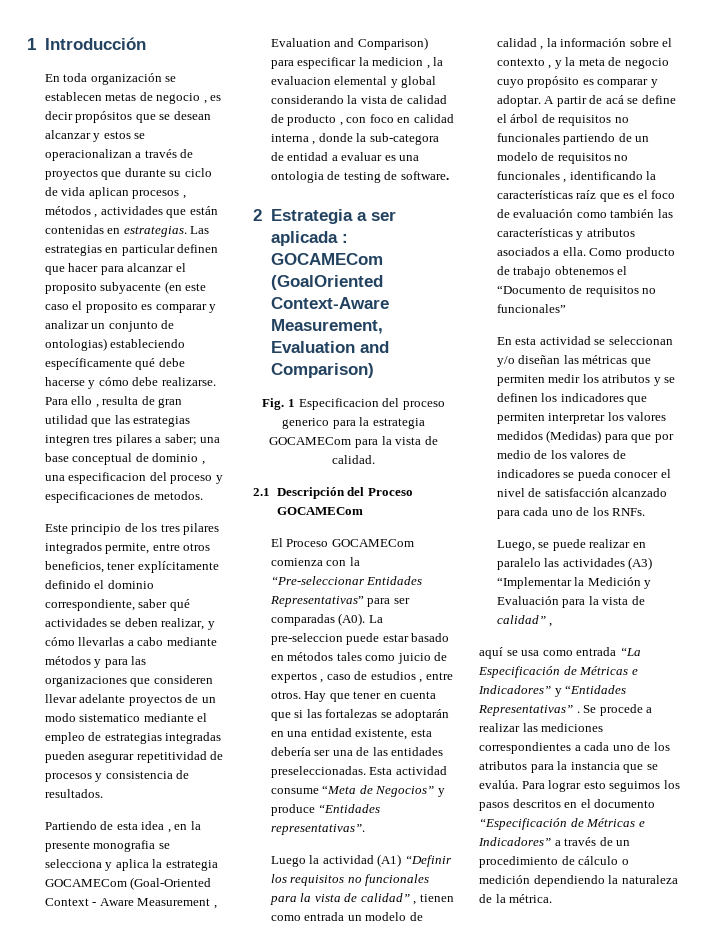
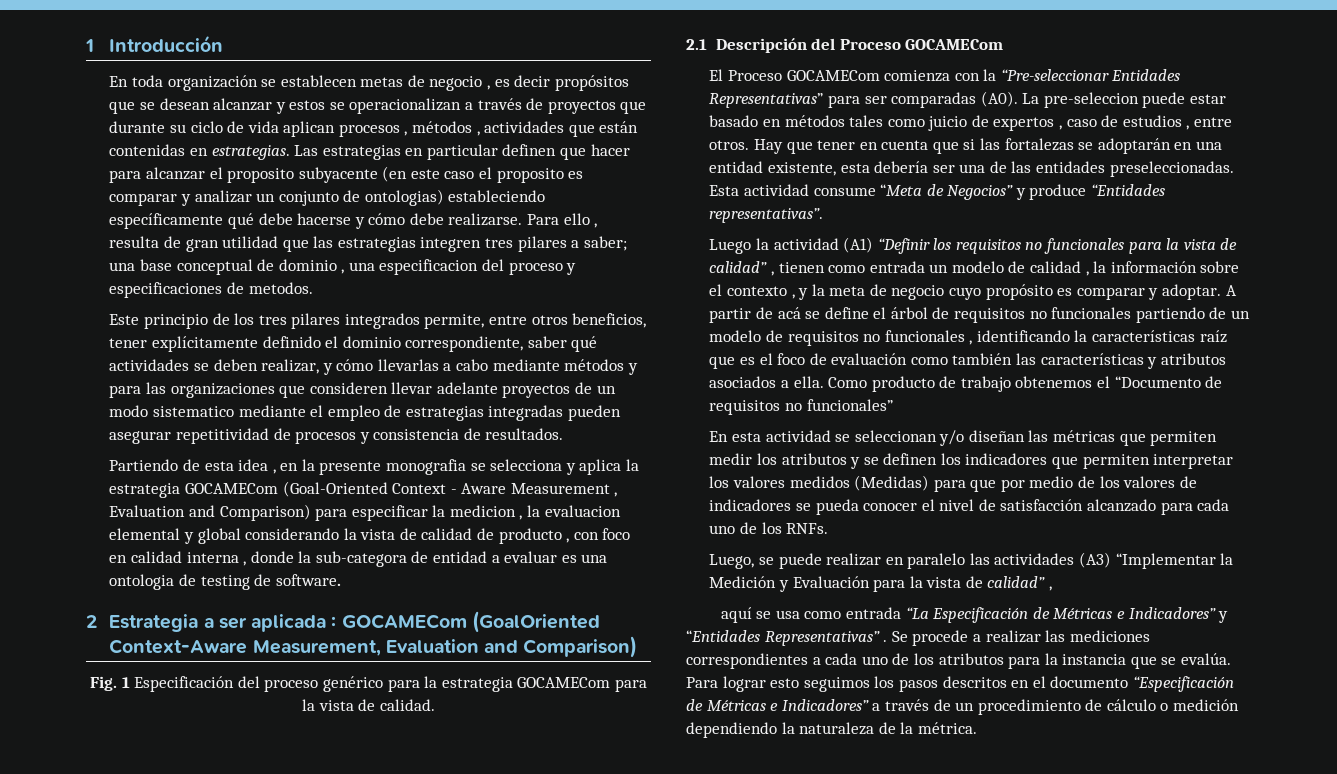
- Fig. 1 Especificacion del proceso generico para la estrategia GOCAMECom para la vista de calidad.
+ Fig. 1 Especificación del proceso genérico para la estrategia GOCAMECom para la vista de calidad.

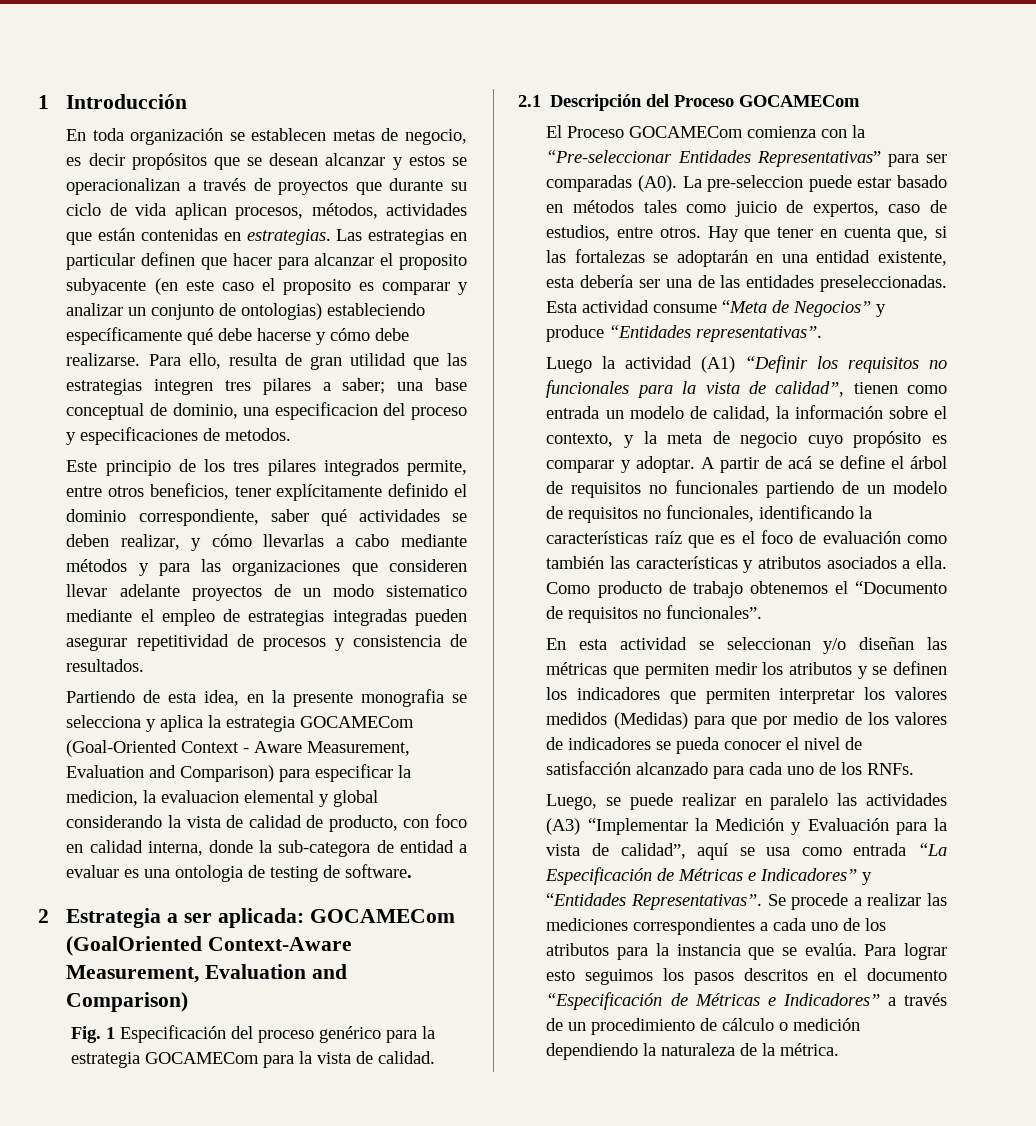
- En toda organización se establecen metas de negocio , es decir propósitos que se desean alcanzar y estos se operacionalizan a través de proyectos que durante su ciclo de vida aplican procesos , métodos , actividades que están contenidas en estrategias.
+ En toda organización se establecen metas de negocio, es decir propósitos que se desean alcanzar y estos se operacionalizan a través de proyectos que durante su ciclo de vida aplican procesos, métodos, actividades que están contenidas en estrategias.
- Para ello , resulta de gran utilidad que las estrategias integren tres pilares a saber; una base conceptual de dominio , una especificacion del proceso y especificaciones de metodos.
+ Para ello, resulta de gran utilidad que las estrategias integren tres pilares a saber; una base conceptual de dominio, una especificacion del proceso y especificaciones de metodos.
- Partiendo de esta idea , en la presente monografia se selecciona y aplica la estrategia GOCAMECom (Goal-Oriented Context - Aware Measurement , Evaluation and Comparison) para especificar la medicion , la evaluacion elemental y global considerando la vista de calidad de producto , con foco en calidad interna , donde la sub-categora de entidad a evaluar es una ontologia de testing de software.
+ Partiendo de esta idea, en la presente monografia se selecciona y aplica la estrategia GOCAMECom (Goal-Oriented Context - Aware Measurement, Evaluation and Comparison) para especificar la medicion, la evaluacion elemental y global considerando la vista de calidad de producto, con foco en calidad interna, donde la sub-categora de entidad a evaluar es una ontologia de testing de software.
- 2 Estrategia a ser aplicada : GOCAMECom (GoalOriented Context-Aware Measurement, Evaluation and Comparison)
+ 2 Estrategia a ser aplicada: GOCAMECom (GoalOriented Context-Aware Measurement, Evaluation and Comparison)
- El Proceso GOCAMECom comienza con la “Pre-seleccionar Entidades Representativas” para ser comparadas (A0). La pre-seleccion puede estar basado en métodos tales como juicio de expertos , caso de estudios , entre otros.
+ El Proceso GOCAMECom comienza con la “Pre-seleccionar Entidades Representativas” para ser comparadas (A0). La pre-seleccion puede estar basado en métodos tales como juicio de expertos, caso de estudios, entre otros.
- Hay que tener en cuenta que si las fortalezas se adoptarán en una entidad existente, esta debería ser una de las entidades preseleccionadas.
+ Hay que tener en cuenta que, si las fortalezas se adoptarán en una entidad existente, esta debería ser una de las entidades preseleccionadas.
- Luego la actividad (A1) “Definir los requisitos no funcionales para la vista de calidad” , tienen como entrada un modelo de calidad , la información sobre el contexto , y la meta de negocio cuyo propósito es comparar y adoptar.
+ Luego la actividad (A1) “Definir los requisitos no funcionales para la vista de calidad”, tienen como entrada un modelo de calidad, la información sobre el contexto, y la meta de negocio cuyo propósito es comparar y adoptar.
- A partir de acá se define el árbol de requisitos no funcionales partiendo de un modelo de requisitos no funcionales , identificando la características raíz que es el foco de evaluación como también las características y atributos asociados a ella.
+ A partir de acá se define el árbol de requisitos no funcionales partiendo de un modelo de requisitos no funcionales, identificando la características raíz que es el foco de evaluación como también las características y atributos asociados a ella.
- Como producto de trabajo obtenemos el “Documento de requisitos no funcionales”
+ Como producto de trabajo obtenemos el “Documento de requisitos no funcionales”.
- Luego, se puede realizar en paralelo las actividades (A3) “Implementar la Medición y Evaluación para la vista de calidad” ,
- aquí se usa como entrada “La Especificación de Métricas e Indicadores” y “Entidades Representativas” .
+ Luego, se puede realizar en paralelo las actividades (A3) “Implementar la Medición y Evaluación para la vista de calidad”, aquí se usa como entrada “La Especificación de Métricas e Indicadores” y “Entidades Representativas”.

